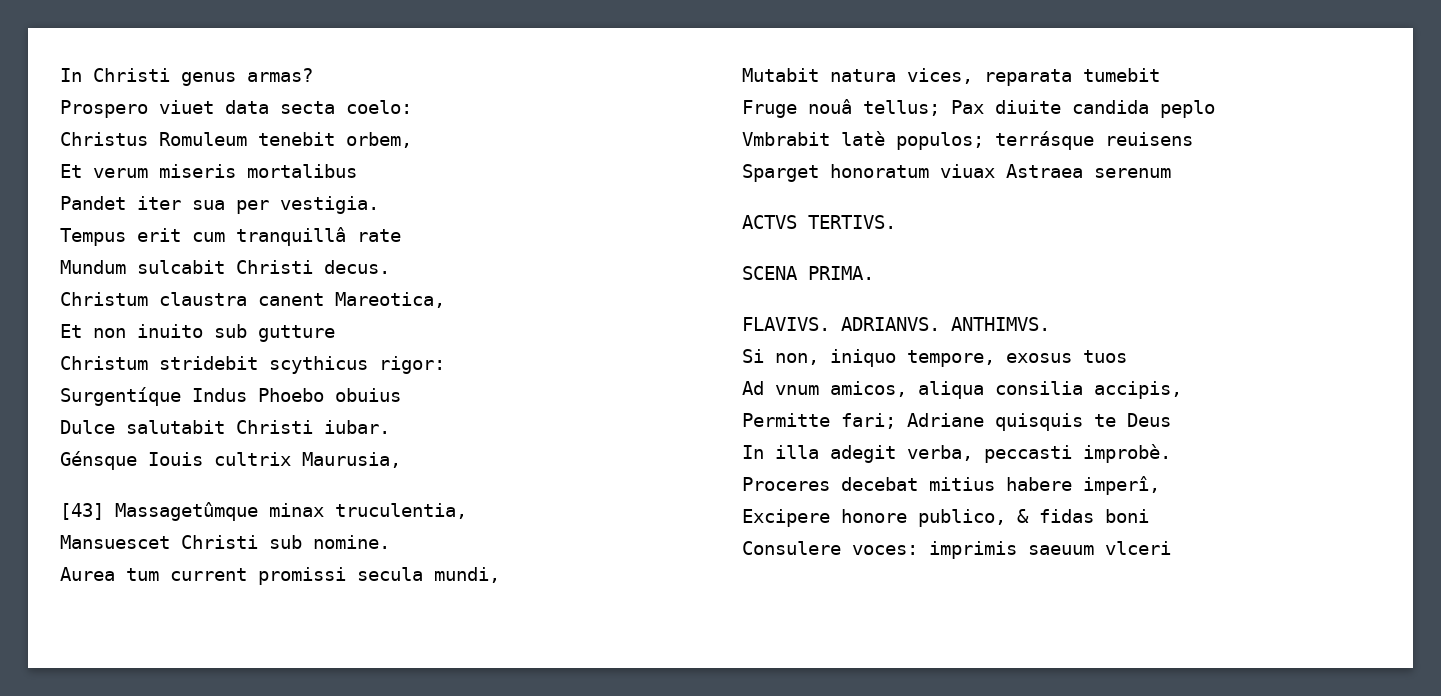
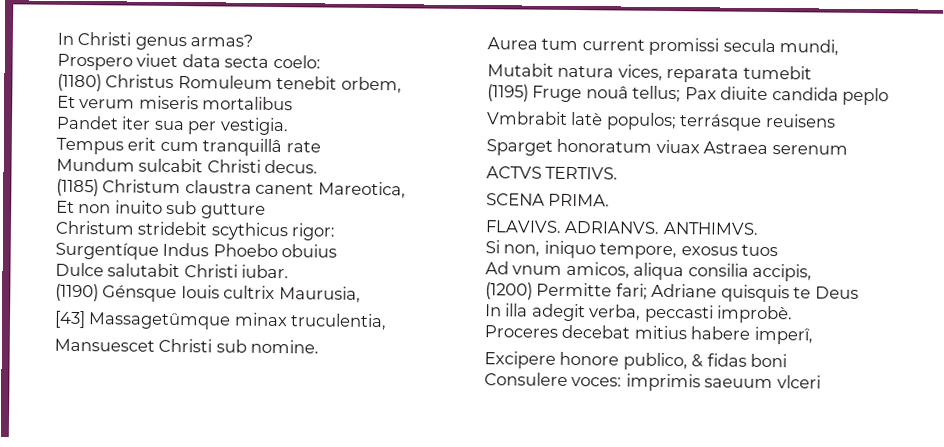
- Christus Romuleum tenebit orbem,
+ (1180) Christus Romuleum tenebit orbem,
- Christum claustra canent Mareotica,
+ (1185) Christum claustra canent Mareotica,
- Génsque Iouis cultrix Maurusia,
+ (1190) Génsque Iouis cultrix Maurusia,
- Fruge nouâ tellus; Pax diuite candida peplo
+ (1195) Fruge nouâ tellus; Pax diuite candida peplo
- Permitte fari; Adriane quisquis te Deus
+ (1200) Permitte fari; Adriane quisquis te Deus

